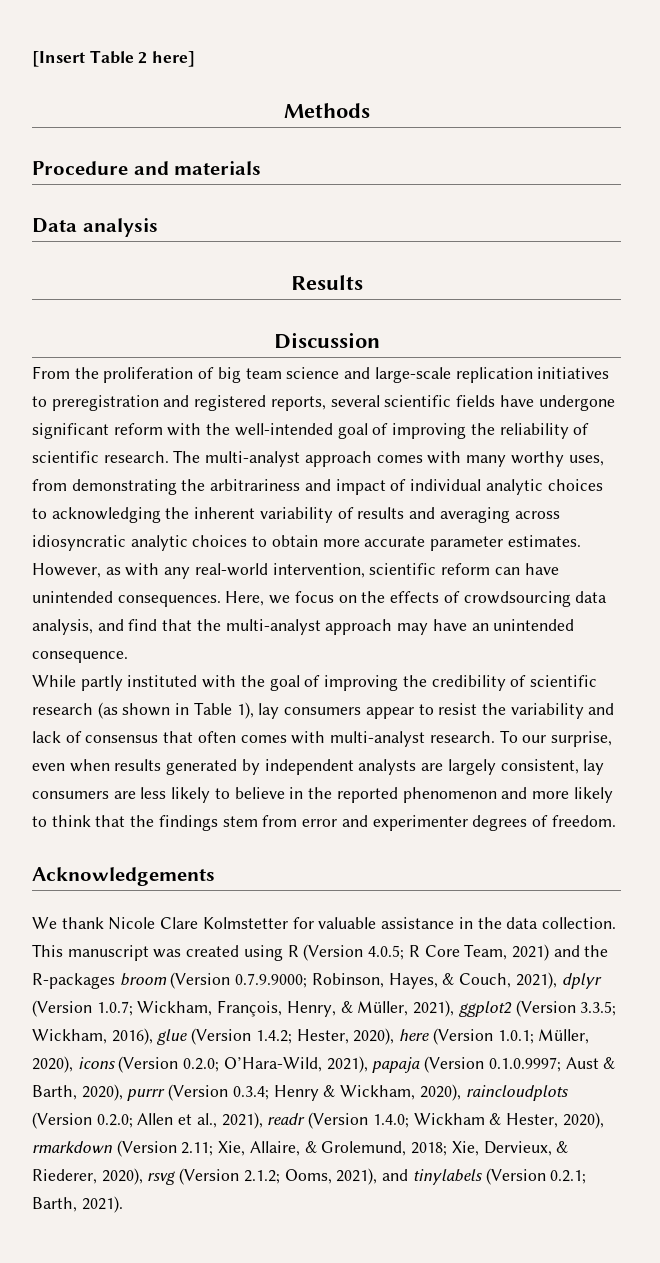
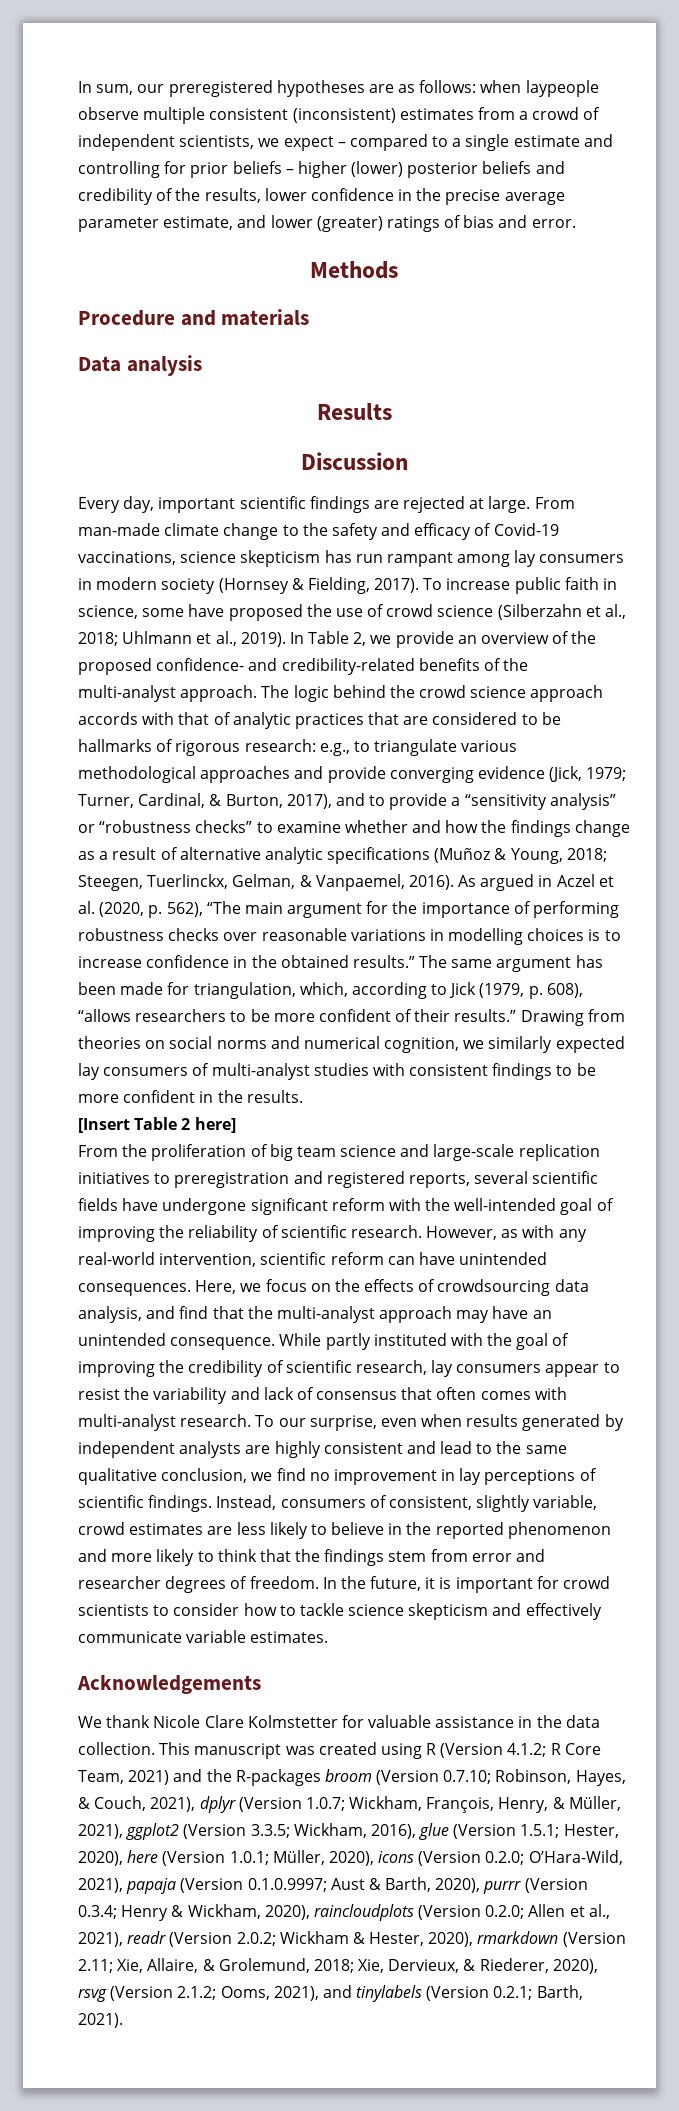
- [Insert Table 2 here]
+ In sum, our preregistered hypotheses are as follows: when laypeople observe multiple consistent (inconsistent) estimates from a crowd of independent scientists, we expect – compared to a single estimate and controlling for prior beliefs – higher (lower) posterior beliefs and credibility of the results, lower confidence in the precise average parameter estimate, and lower (greater) ratings of bias and error.
+ Every day, important scientific findings are rejected at large. From man-made climate change to the safety and efficacy of Covid-19 vaccinations, science skepticism has run rampant among lay consumers in modern society (Hornsey & Fielding, 2017). To increase public faith in science, some have proposed the use of crowd science (Silberzahn et al., 2018; Uhlmann et al., 2019). In Table 2, we provide an overview of the proposed confidence- and credibility-related benefits of the multi-analyst approach. The logic behind the crowd science approach accords with that of analytic practices that are considered to be hallmarks of rigorous research: e.g., to triangulate various methodological approaches and provide converging evidence (Jick, 1979; Turner, Cardinal, & Burton, 2017), and to provide a “sensitivity analysis” or “robustness checks” to examine whether and how the findings change as a result of alternative analytic specifications (Muñoz & Young, 2018; Steegen, Tuerlinckx, Gelman, & Vanpaemel, 2016). As argued in Aczel et al. (2020, p. 562), “The main argument for the importance of performing robustness checks over reasonable variations in modelling choices is to increase confidence in the obtained results.” The same argument has been made for triangulation, which, according to Jick (1979, p. 608), “allows researchers to be more confident of their results.” Drawing from theories on social norms and numerical cognition, we similarly expected lay consumers of multi-analyst studies with consistent findings to be more confident in the results.
+ [Insert Table 2 here]
- The multi-analyst approach comes with many worthy uses, from demonstrating the arbitrariness and impact of individual analytic choices to acknowledging the inherent variability of results and averaging across idiosyncratic analytic choices to obtain more accurate parameter estimates.
- Here, we focus on the effects of crowdsourcing data analysis, and find that the multi-analyst approach may have an unintended consequence.
- While partly instituted with the goal of improving the credibility of scientific research (as shown in Table 1), lay consumers appear to resist the variability and lack of consensus that often comes with multi-analyst research.
+ Here, we focus on the effects of crowdsourcing data analysis, and find that the multi-analyst approach may have an unintended consequence. While partly instituted with the goal of improving the credibility of scientific research, lay consumers appear to resist the variability and lack of consensus that often comes with multi-analyst research.
- To our surprise, even when results generated by independent analysts are largely consistent, lay consumers are less likely to believe in the reported phenomenon and more likely to think that the findings stem from error and experimenter degrees of freedom.
+ To our surprise, even when results generated by independent analysts are highly consistent and lead to the same qualitative conclusion, we find no improvement in lay perceptions of scientific findings. Instead, consumers of consistent, slightly variable, crowd estimates are less likely to believe in the reported phenomenon and more likely to think that the findings stem from error and researcher degrees of freedom. In the future, it is important for crowd scientists to consider how to tackle science skepticism and effectively communicate variable estimates.
- This manuscript was created using R (Version 4.0.5;
+ This manuscript was created using R (Version 4.1.2;
- R Core Team, 2021) and the R-packages broom (Version 0.7.9.9000;
+ R Core Team, 2021) and the R-packages broom (Version 0.7.10;
- Wickham, 2016), glue (Version 1.4.2;
+ Wickham, 2016), glue (Version 1.5.1;
- Allen et al., 2021), readr (Version 1.4.0;
+ Allen et al., 2021), readr (Version 2.0.2;

